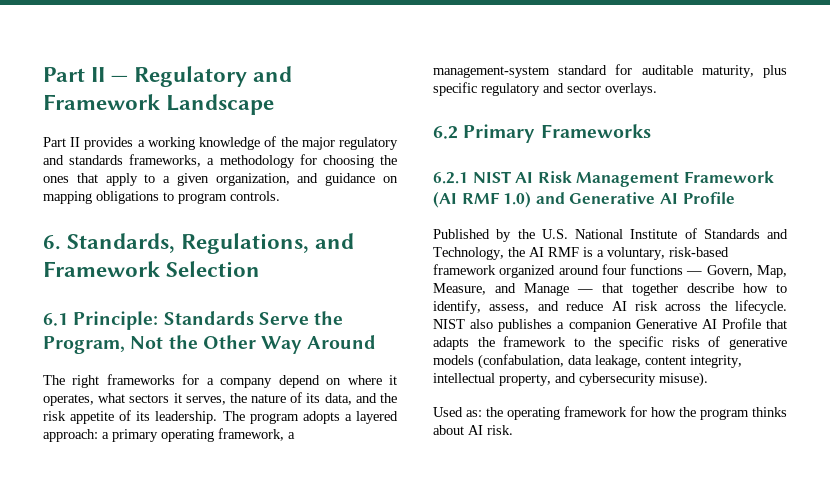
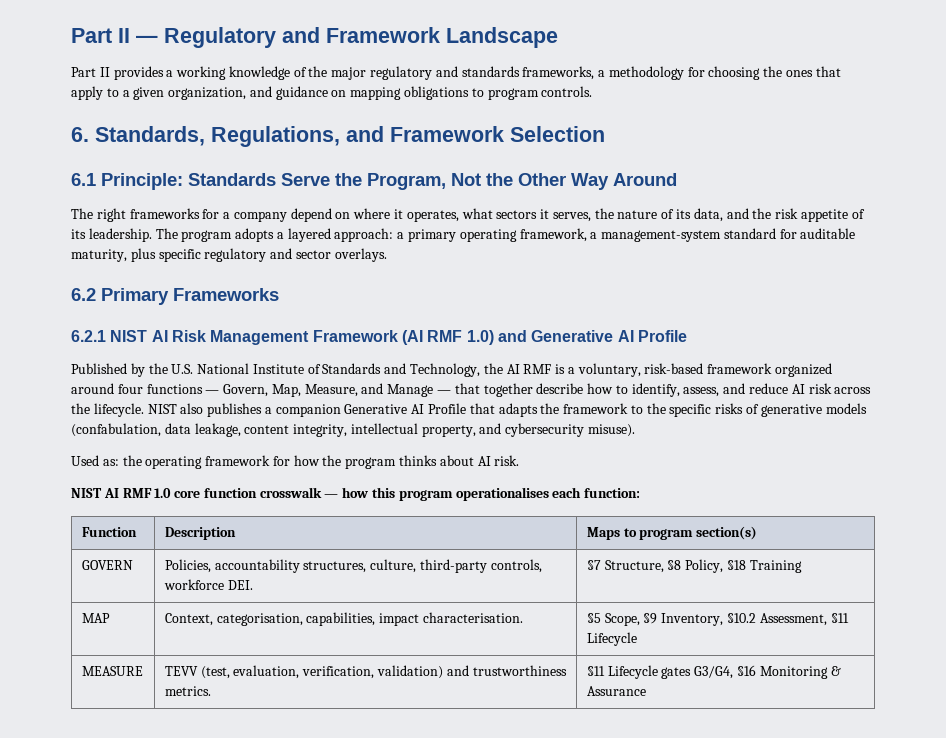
+ NIST AI RMF 1.0 core function crosswalk — how this program operationalises each function:
+ Function | Description | Maps to program section(s)
+ GOVERN | Policies, accountability structures, culture, third-party controls, workforce DEI. | §7 Structure, §8 Policy, §18 Training
+ MAP | Context, categorisation, capabilities, impact characterisation. | §5 Scope, §9 Inventory, §10.2 Assessment, §11 Lifecycle
+ MEASURE | TEVV (test, evaluation, verification, validation) and trustworthiness metrics. | §11 Lifecycle gates G3/G4, §16 Monitoring & Assurance

